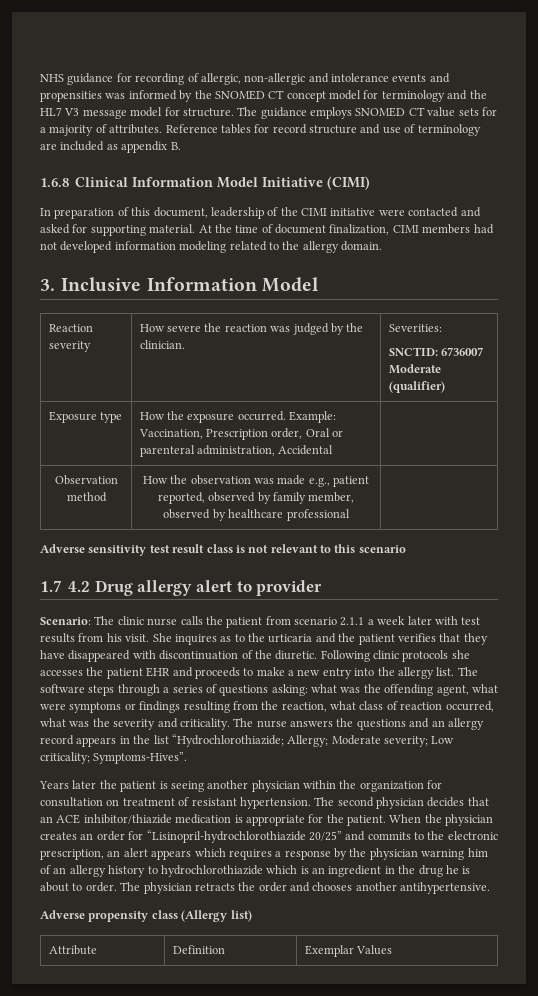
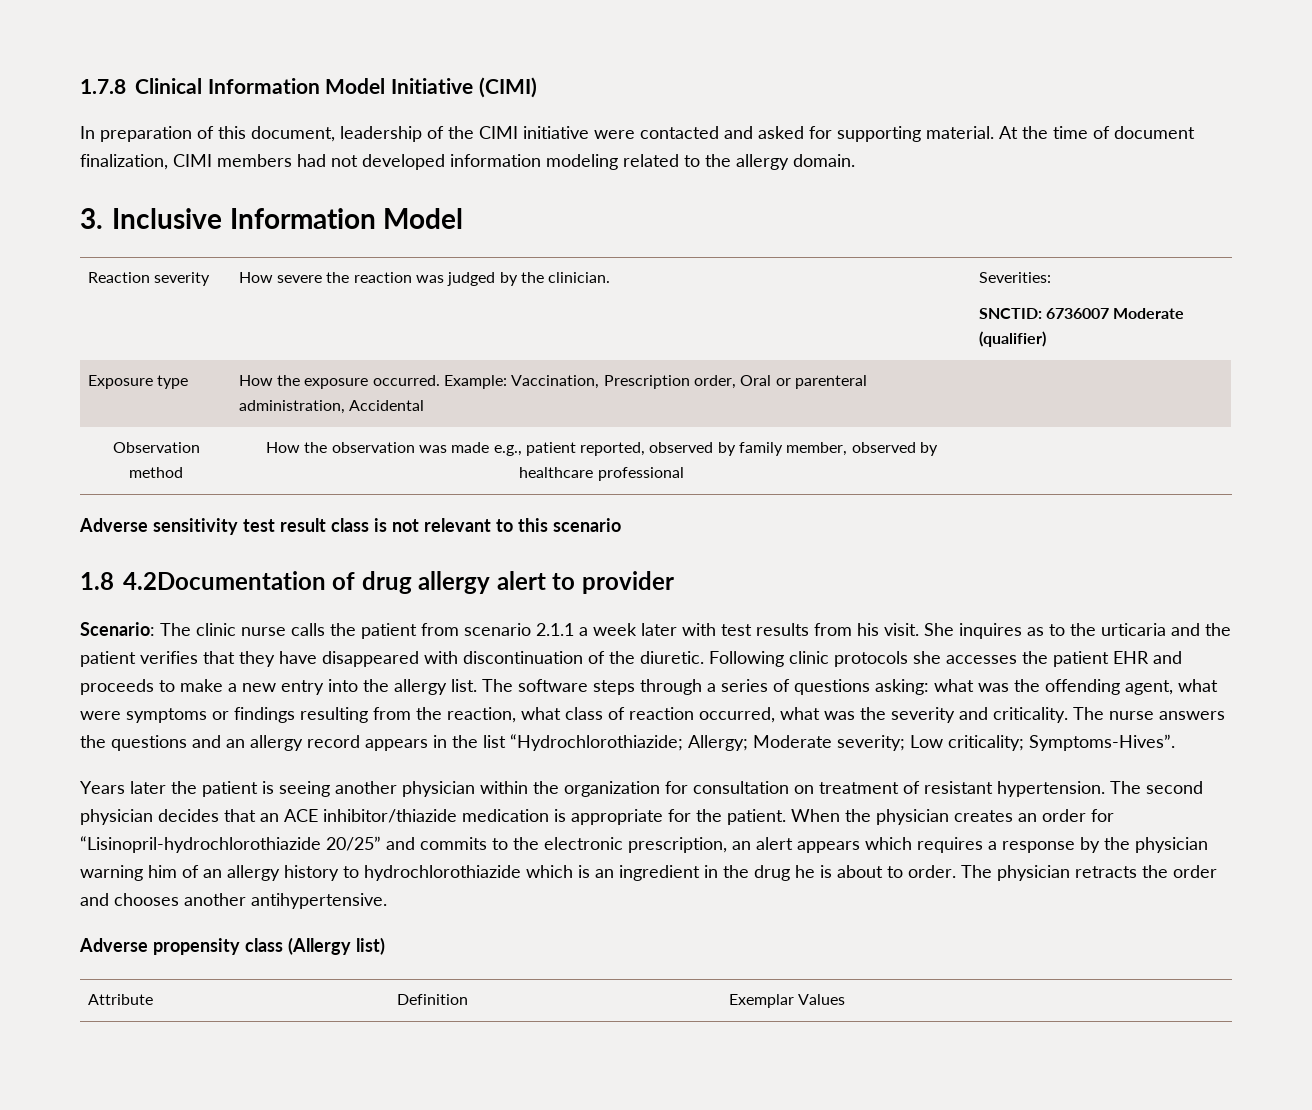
- NHS guidance for recording of allergic, non-allergic and intolerance events and propensities was informed by the SNOMED CT concept model for terminology and the HL7 V3 message model for structure. The guidance employs SNOMED CT value sets for a majority of attributes. Reference tables for record structure and use of terminology are included as appendix B.
- 1.6.8 Clinical Information Model Initiative (CIMI)
+ 1.7.8 Clinical Information Model Initiative (CIMI)
- 1.7 4.2 Drug allergy alert to provider
+ 1.8 4.2Documentation of drug allergy alert to provider

